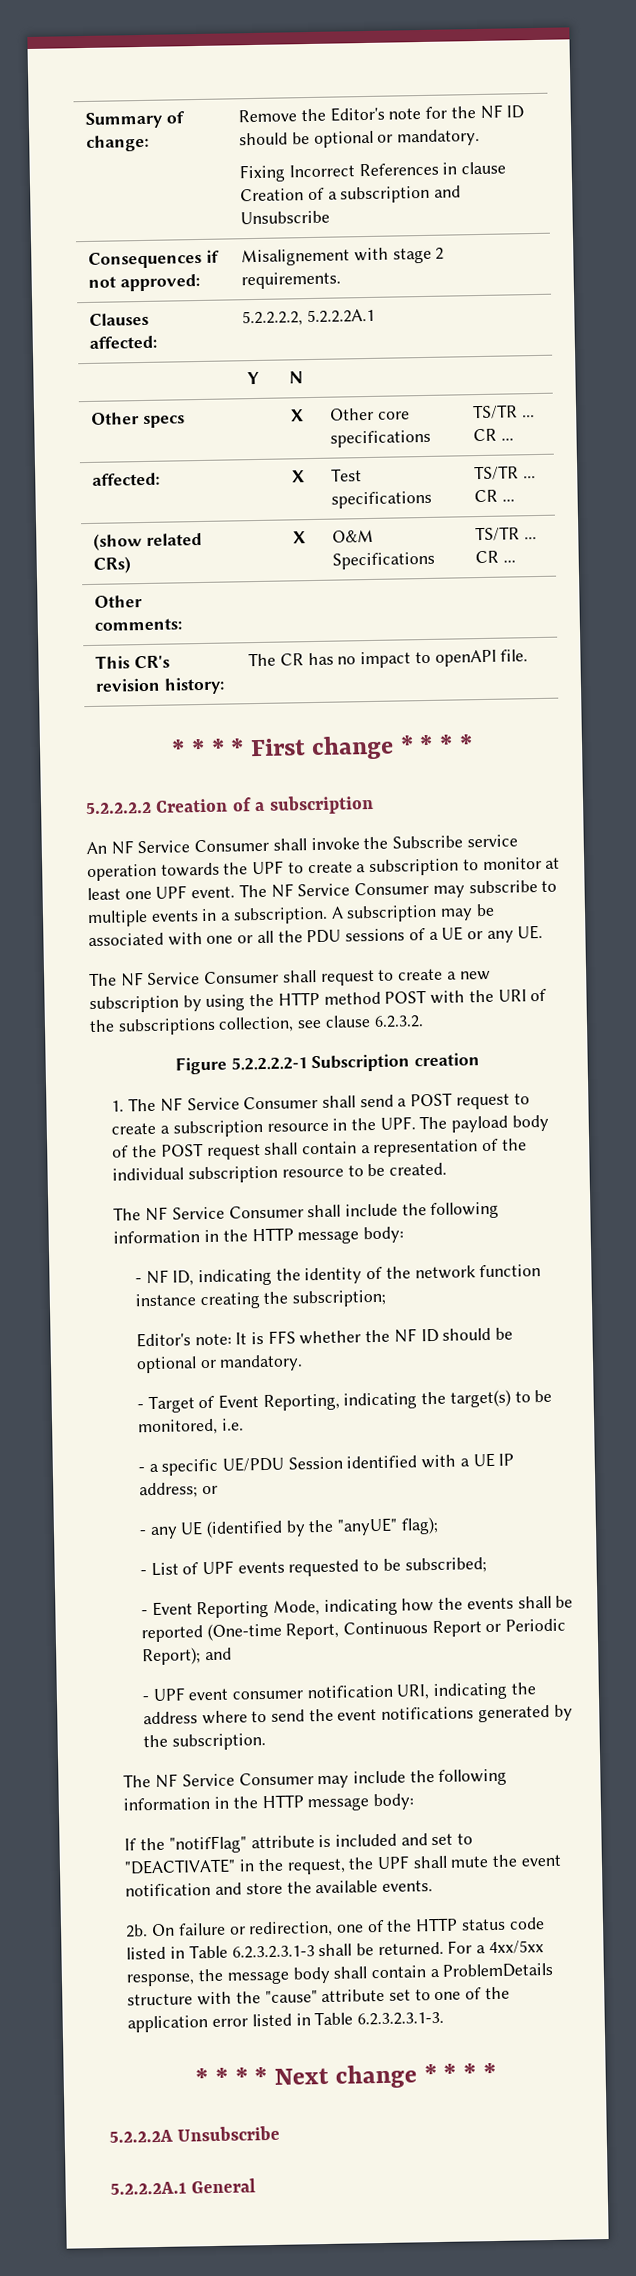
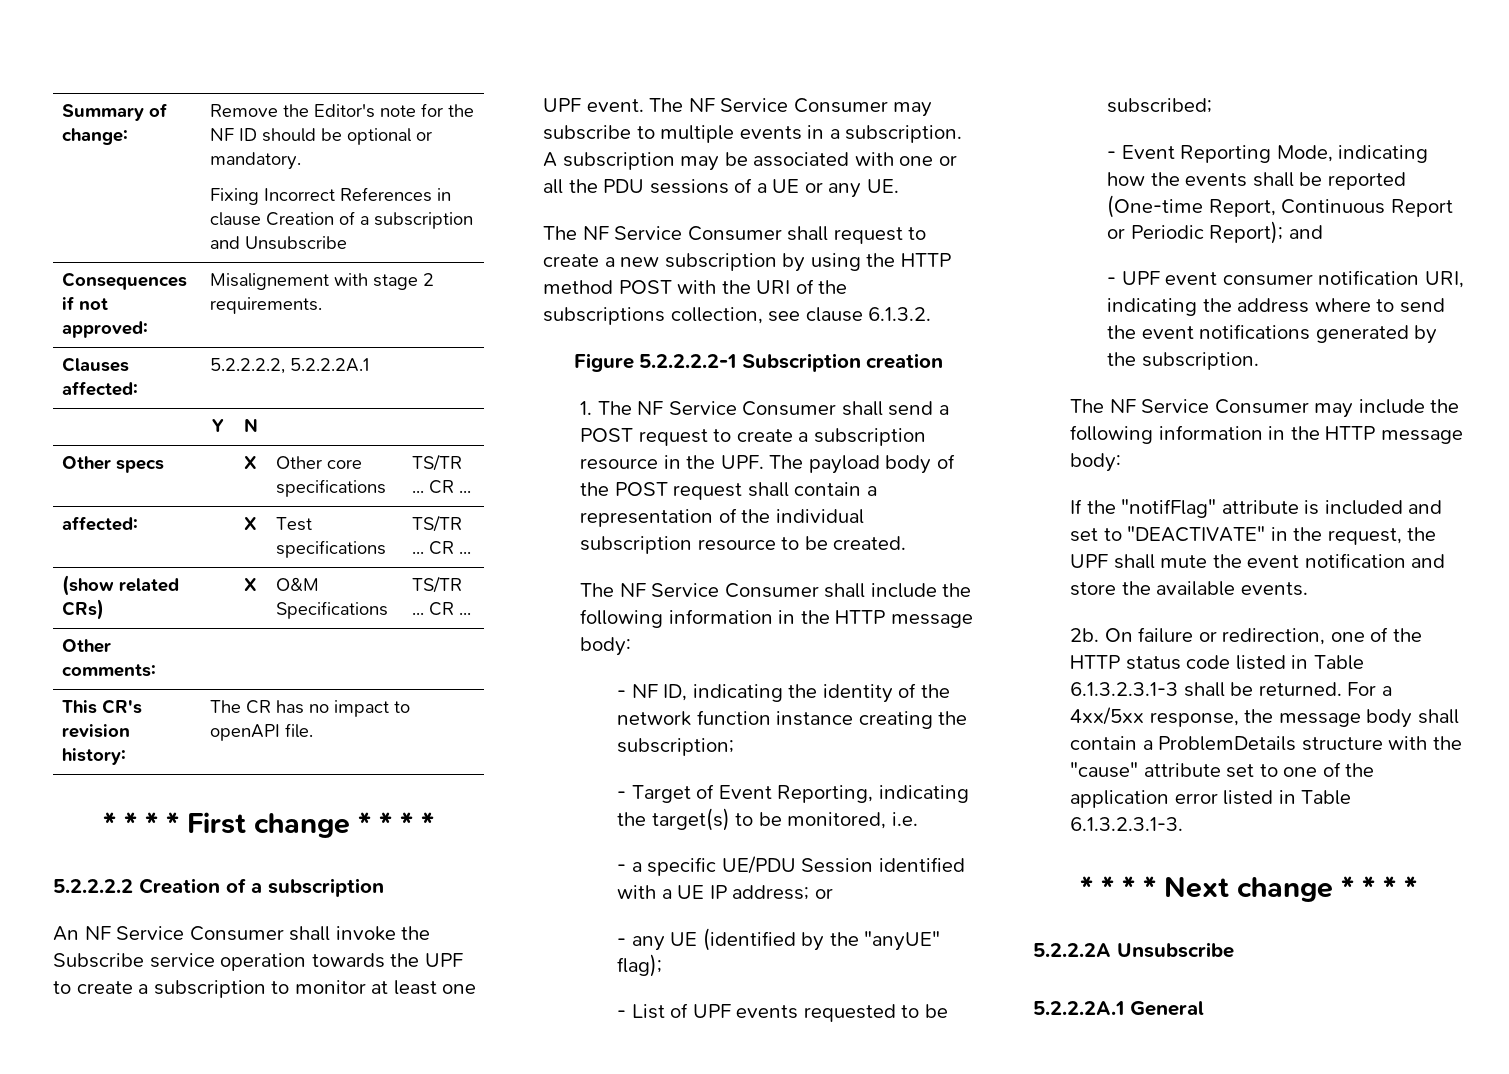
- The NF Service Consumer shall request to create a new subscription by using the HTTP method POST with the URI of the subscriptions collection, see clause 6.2.3.2.
+ The NF Service Consumer shall request to create a new subscription by using the HTTP method POST with the URI of the subscriptions collection, see clause 6.1.3.2.
- Editor's note: It is FFS whether the NF ID should be optional or mandatory.
- On failure or redirection, one of the HTTP status code listed in Table 6.2.3.2.3.1-3 shall be returned.
+ On failure or redirection, one of the HTTP status code listed in Table 6.1.3.2.3.1-3 shall be returned.
- For a 4xx/5xx response, the message body shall contain a ProblemDetails structure with the "cause" attribute set to one of the application error listed in Table 6.2.3.2.3.1-3.
+ For a 4xx/5xx response, the message body shall contain a ProblemDetails structure with the "cause" attribute set to one of the application error listed in Table 6.1.3.2.3.1-3.

